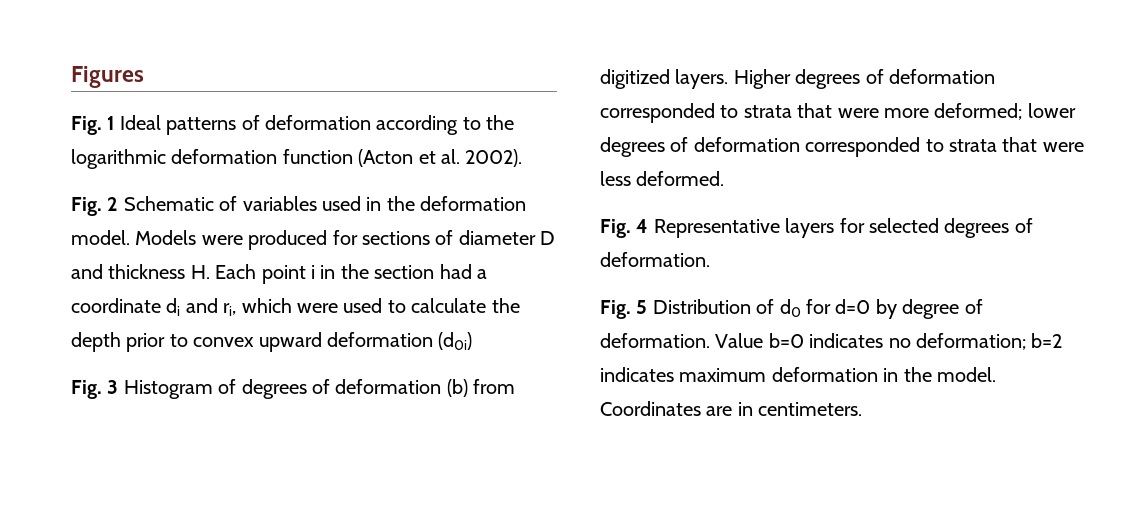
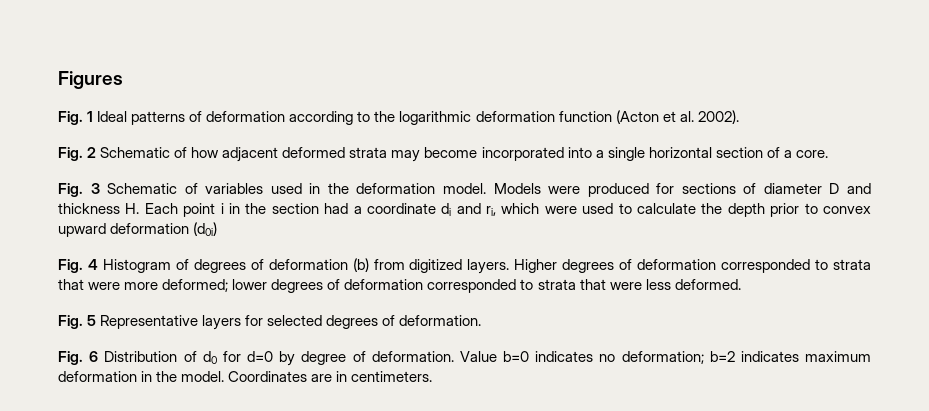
- Fig. 2 Schematic of variables used in the deformation model.
+ Fig. 2 Schematic of how adjacent deformed strata may become incorporated into a single horizontal section of a core.
+ Fig. 3 Schematic of variables used in the deformation model.
- Fig. 3 Histogram of degrees of deformation (b) from digitized layers.
+ Fig. 4 Histogram of degrees of deformation (b) from digitized layers.
- Fig. 4 Representative layers for selected degrees of deformation.
+ Fig. 5 Representative layers for selected degrees of deformation.
- Fig. 5 Distribution of d0 for d=0 by degree of deformation.
+ Fig. 6 Distribution of d0 for d=0 by degree of deformation.

